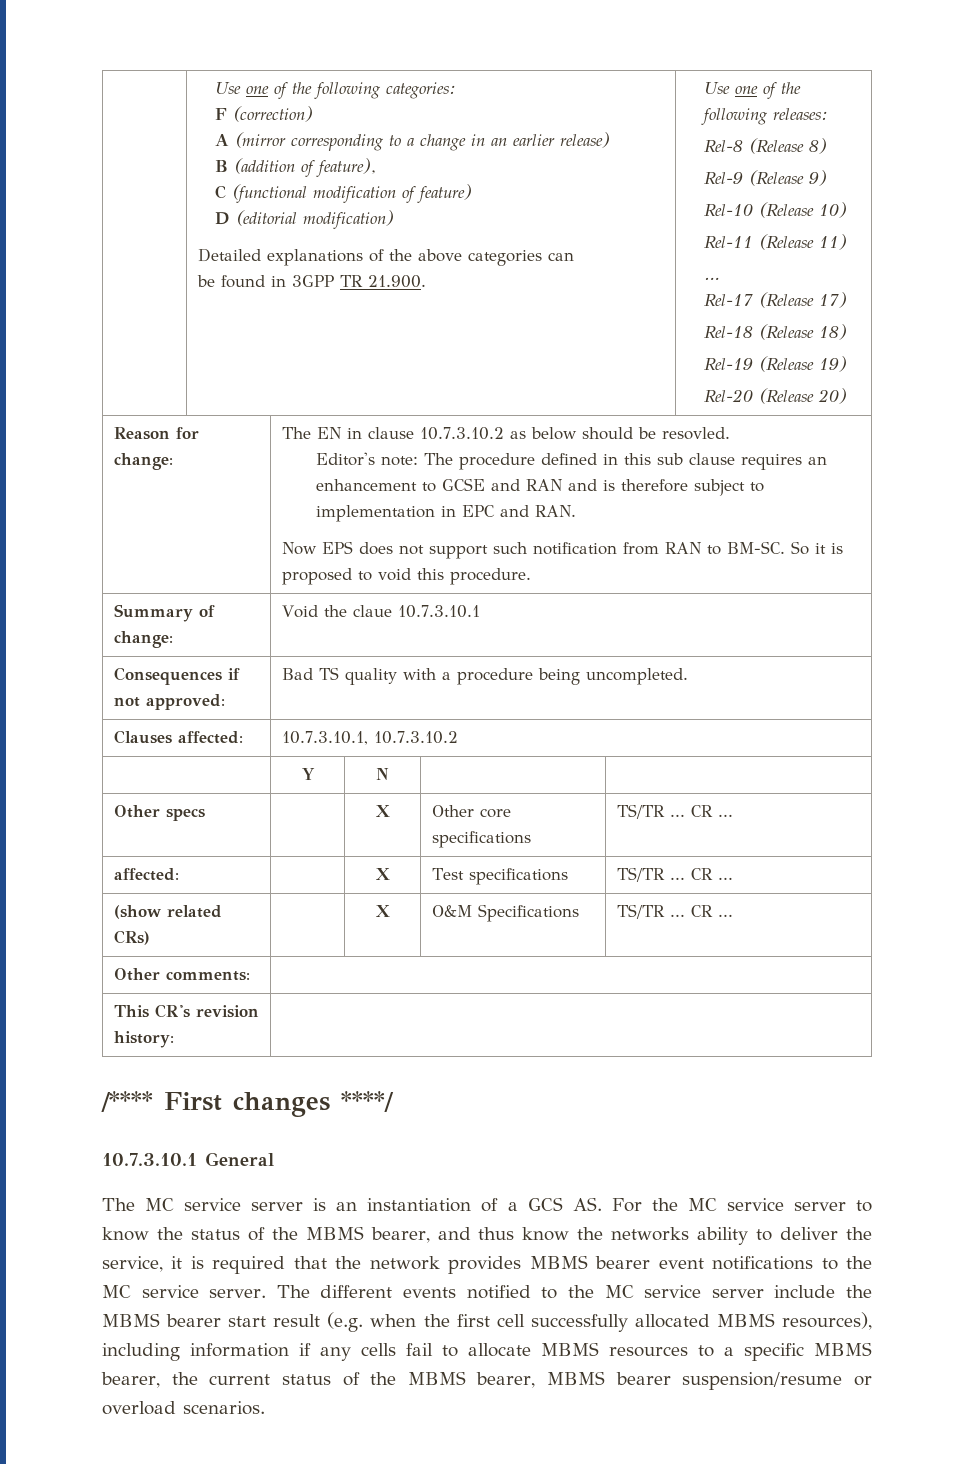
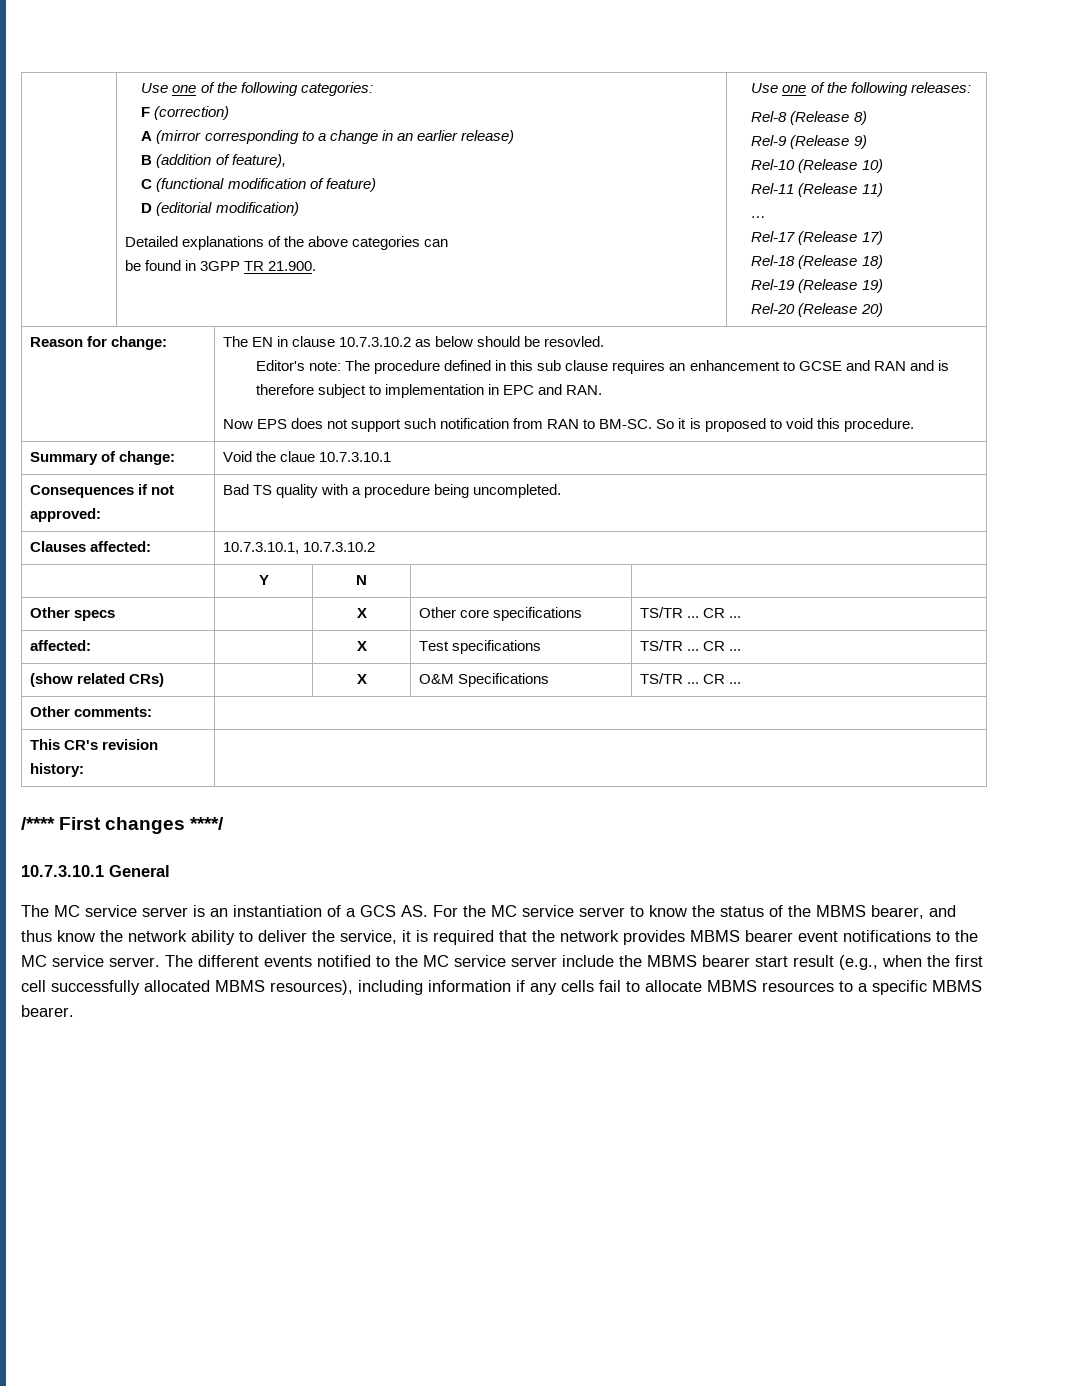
- The MC service server is an instantiation of a GCS AS. For the MC service server to know the status of the MBMS bearer, and thus know the networks ability to deliver the service, it is required that the network provides MBMS bearer event notifications to the MC service server.
+ The MC service server is an instantiation of a GCS AS. For the MC service server to know the status of the MBMS bearer, and thus know the network ability to deliver the service, it is required that the network provides MBMS bearer event notifications to the MC service server.
- The different events notified to the MC service server include the MBMS bearer start result (e.g. when the first cell successfully allocated MBMS resources), including information if any cells fail to allocate MBMS resources to a specific MBMS bearer, the current status of the MBMS bearer, MBMS bearer suspension/resume or overload scenarios.
+ The different events notified to the MC service server include the MBMS bearer start result (e.g., when the first cell successfully allocated MBMS resources), including information if any cells fail to allocate MBMS resources to a specific MBMS bearer.

